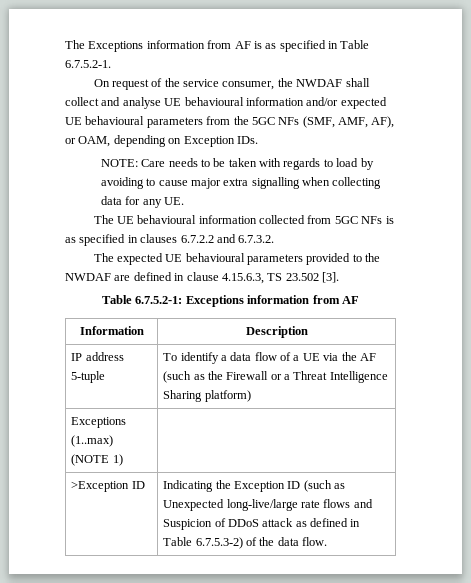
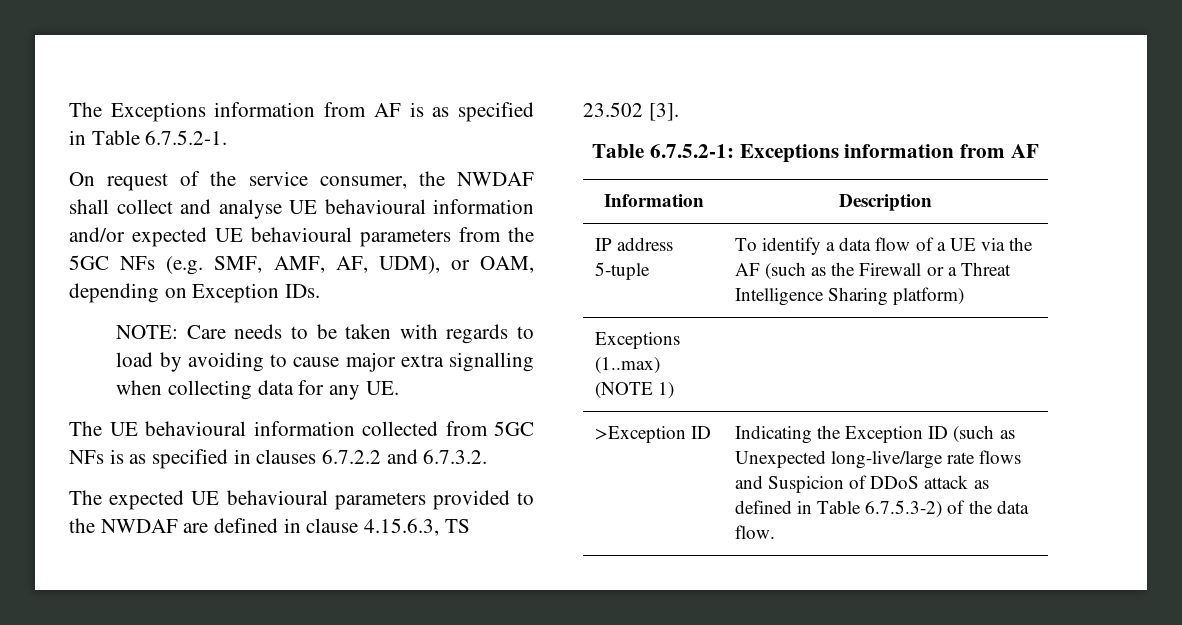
- On request of the service consumer, the NWDAF shall collect and analyse UE behavioural information and/or expected UE behavioural parameters from the 5GC NFs (SMF, AMF, AF), or OAM, depending on Exception IDs.
+ On request of the service consumer, the NWDAF shall collect and analyse UE behavioural information and/or expected UE behavioural parameters from the 5GC NFs (e.g. SMF, AMF, AF, UDM), or OAM, depending on Exception IDs.

